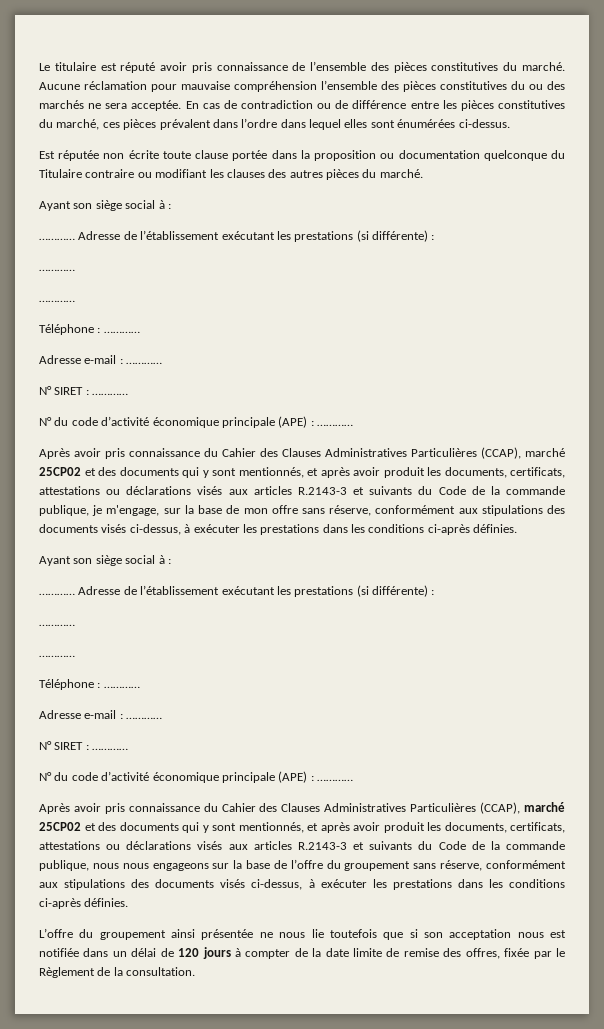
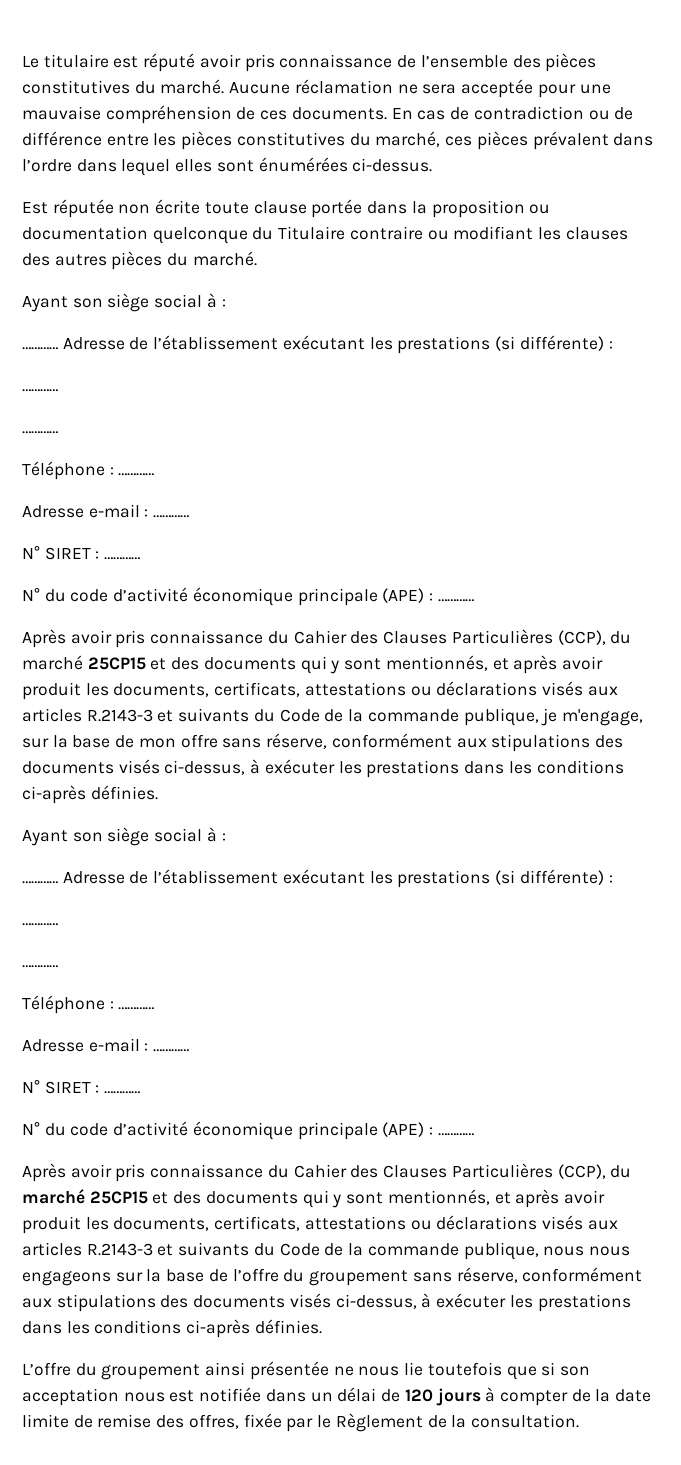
- Aucune réclamation pour mauvaise compréhension l’ensemble des pièces constitutives du ou des marchés ne sera acceptée.
+ Aucune réclamation ne sera acceptée pour une mauvaise compréhension de ces documents.
- Après avoir pris connaissance du Cahier des Clauses Administratives Particulières (CCAP), marché 25CP02 et des documents qui y sont mentionnés, et après avoir produit les documents, certificats, attestations ou déclarations visés aux articles R.2143-3 et suivants du Code de la commande publique, je m'engage, sur la base de mon offre sans réserve, conformément aux stipulations des documents visés ci-dessus, à exécuter les prestations dans les conditions ci-après définies.
+ Après avoir pris connaissance du Cahier des Clauses Particulières (CCP), du marché 25CP15 et des documents qui y sont mentionnés, et après avoir produit les documents, certificats, attestations ou déclarations visés aux articles R.2143-3 et suivants du Code de la commande publique, je m'engage, sur la base de mon offre sans réserve, conformément aux stipulations des documents visés ci-dessus, à exécuter les prestations dans les conditions ci-après définies.
- Après avoir pris connaissance du Cahier des Clauses Administratives Particulières (CCAP), marché 25CP02 et des documents qui y sont mentionnés, et après avoir produit les documents, certificats, attestations ou déclarations visés aux articles R.2143-3 et suivants du Code de la commande publique, nous nous engageons sur la base de l’offre du groupement sans réserve, conformément aux stipulations des documents visés ci-dessus, à exécuter les prestations dans les conditions ci-après définies.
+ Après avoir pris connaissance du Cahier des Clauses Particulières (CCP), du marché 25CP15 et des documents qui y sont mentionnés, et après avoir produit les documents, certificats, attestations ou déclarations visés aux articles R.2143-3 et suivants du Code de la commande publique, nous nous engageons sur la base de l’offre du groupement sans réserve, conformément aux stipulations des documents visés ci-dessus, à exécuter les prestations dans les conditions ci-après définies.

